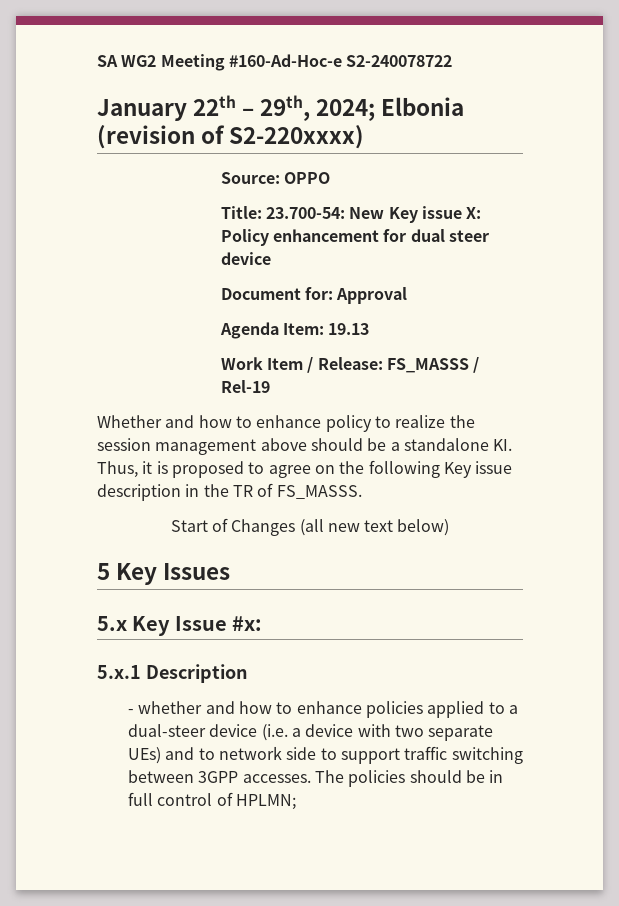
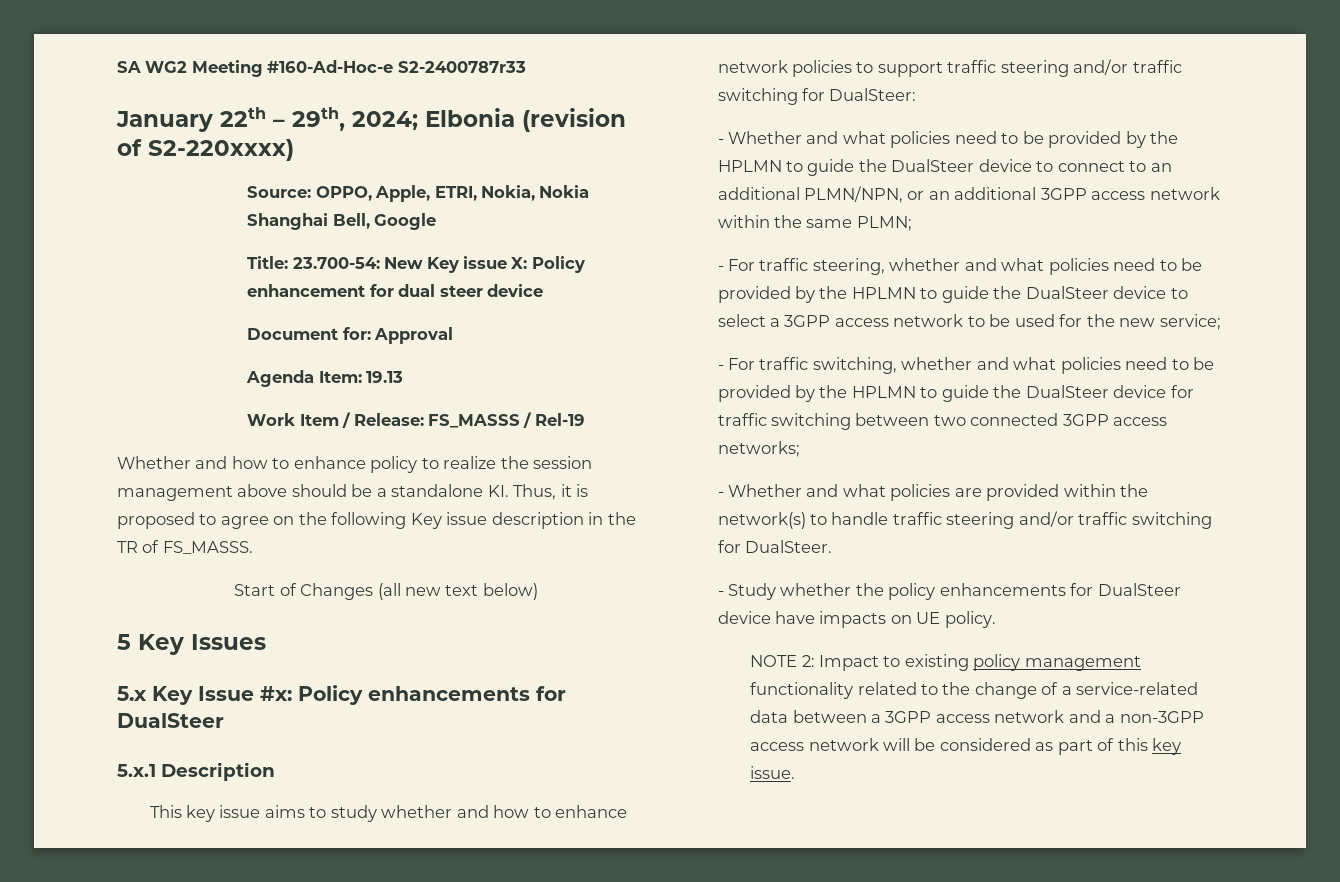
- SA WG2 Meeting #160-Ad-Hoc-e S2-240078722
+ SA WG2 Meeting #160-Ad-Hoc-e S2-2400787r33
- Source: OPPO
+ Source: OPPO, Apple, ETRI, Nokia, Nokia Shanghai Bell, Google
- 5.x Key Issue #x:
+ 5.x Key Issue #x: Policy enhancements for DualSteer
  5.x.1 Description
- - whether and how to enhance policies applied to a dual-steer device (i.e. a device with two separate UEs) and to network side to support traffic switching between 3GPP accesses. The policies should be in full control of HPLMN;
+ This key issue aims to study whether and how to enhance network policies to support traffic steering and/or traffic switching for DualSteer:
+ - Whether and what policies need to be provided by the HPLMN to guide the DualSteer device to connect to an additional PLMN/NPN, or an additional 3GPP access network within the same PLMN;
+ - For traffic steering, whether and what policies need to be provided by the HPLMN to guide the DualSteer device to select a 3GPP access network to be used for the new service;
+ - For traffic switching, whether and what policies need to be provided by the HPLMN to guide the DualSteer device for traffic switching between two connected 3GPP access networks;
+ - Whether and what policies are provided within the network(s) to handle traffic steering and/or traffic switching for DualSteer.
+ - Study whether the policy enhancements for DualSteer device have impacts on UE policy.
+ NOTE 2: Impact to existing policy management functionality related to the change of a service-related data between a 3GPP access network and a non-3GPP access network will be considered as part of this key issue.

